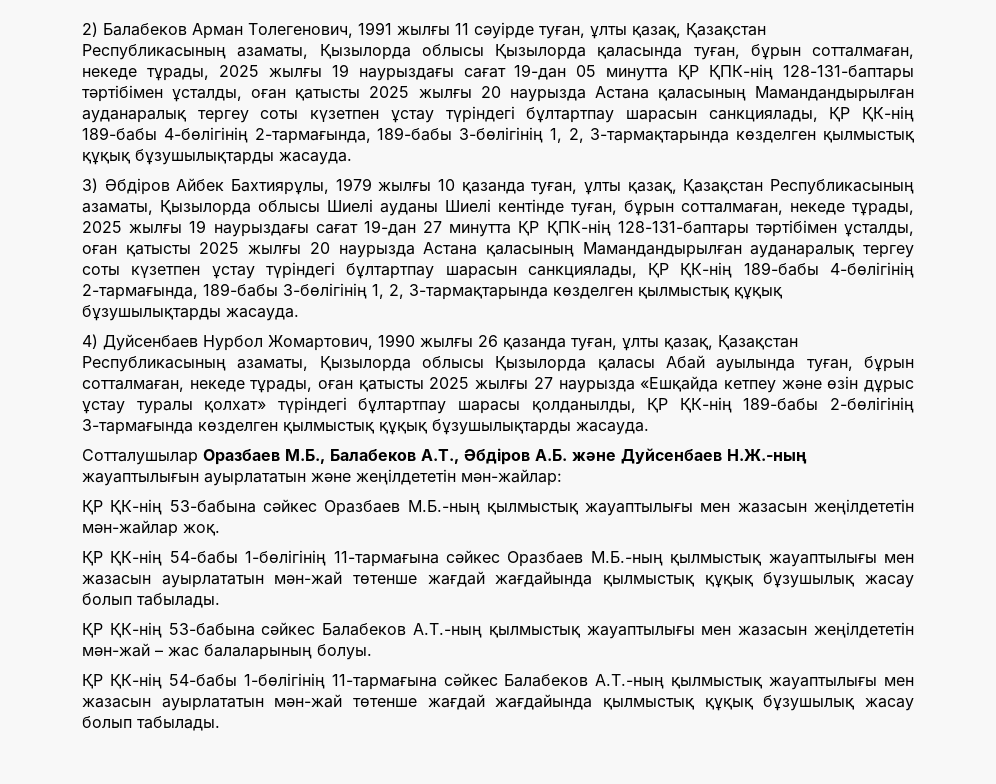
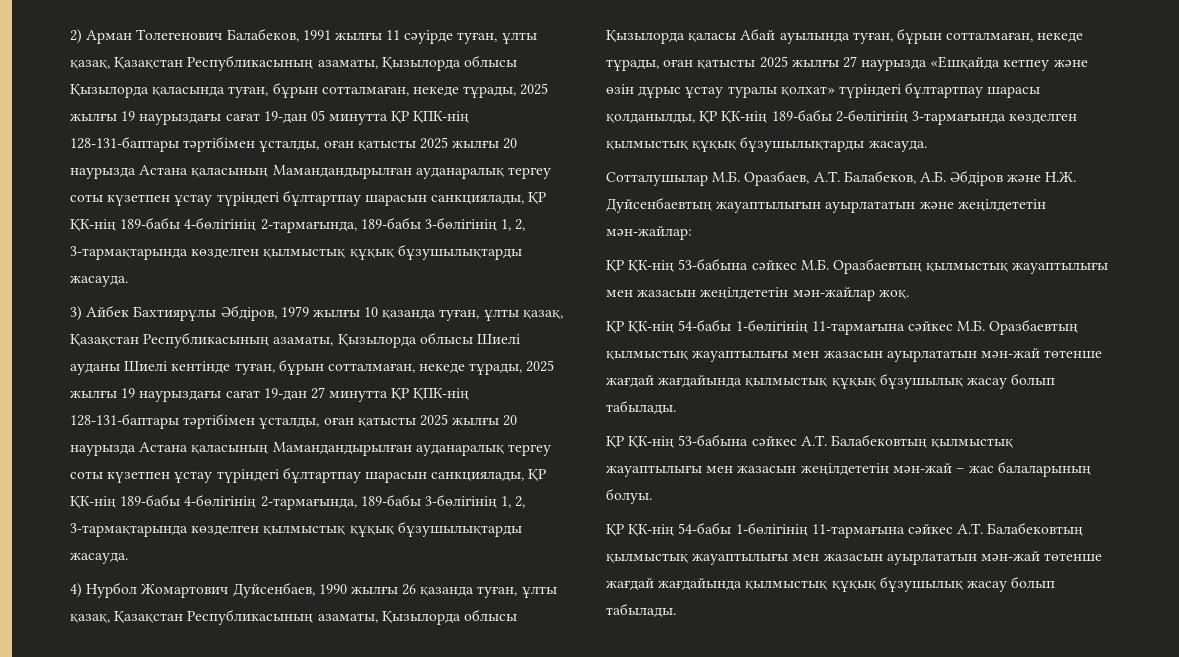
- 2) Балабеков Арман Толегенович, 1991 жылғы 11 сәуірде туған, ұлты қазақ, Қазақстан Республикасының азаматы, Қызылорда облысы Қызылорда қаласында туған, бұрын сотталмаған, некеде тұрады, 2025 жылғы 19 наурыздағы сағат 19-дан 05 минутта ҚР ҚПК-нің 128-131-баптары тәртібімен ұсталды, оған қатысты 2025 жылғы 20 наурызда Астана қаласының Мамандандырылған ауданаралық тергеу соты күзетпен ұстау түріндегі бұлтартпау шарасын санкциялады, ҚР ҚК-нің 189-бабы 4-бөлігінің 2-тармағында, 189-бабы 3-бөлігінің 1, 2, 3-тармақтарында көзделген қылмыстық құқық бұзушылықтарды жасауда.
+ 2) Арман Толегенович Балабеков, 1991 жылғы 11 сәуірде туған, ұлты қазақ, Қазақстан Республикасының азаматы, Қызылорда облысы Қызылорда қаласында туған, бұрын сотталмаған, некеде тұрады, 2025 жылғы 19 наурыздағы сағат 19-дан 05 минутта ҚР ҚПК-нің 128-131-баптары тәртібімен ұсталды, оған қатысты 2025 жылғы 20 наурызда Астана қаласының Мамандандырылған ауданаралық тергеу соты күзетпен ұстау түріндегі бұлтартпау шарасын санкциялады, ҚР ҚК-нің 189-бабы 4-бөлігінің 2-тармағында, 189-бабы 3-бөлігінің 1, 2, 3-тармақтарында көзделген қылмыстық құқық бұзушылықтарды жасауда.
- 3) Әбдіров Айбек Бахтиярұлы, 1979 жылғы 10 қазанда туған, ұлты қазақ, Қазақстан Республикасының азаматы, Қызылорда облысы Шиелі ауданы Шиелі кентінде туған, бұрын сотталмаған, некеде тұрады, 2025 жылғы 19 наурыздағы сағат 19-дан 27 минутта ҚР ҚПК-нің 128-131-баптары тәртібімен ұсталды, оған қатысты 2025 жылғы 20 наурызда Астана қаласының Мамандандырылған ауданаралық тергеу соты күзетпен ұстау түріндегі бұлтартпау шарасын санкциялады, ҚР ҚК-нің 189-бабы 4-бөлігінің 2-тармағында, 189-бабы 3-бөлігінің 1, 2, 3-тармақтарында көзделген қылмыстық құқық бұзушылықтарды жасауда.
+ 3) Айбек Бахтиярұлы Әбдіров, 1979 жылғы 10 қазанда туған, ұлты қазақ, Қазақстан Республикасының азаматы, Қызылорда облысы Шиелі ауданы Шиелі кентінде туған, бұрын сотталмаған, некеде тұрады, 2025 жылғы 19 наурыздағы сағат 19-дан 27 минутта ҚР ҚПК-нің 128-131-баптары тәртібімен ұсталды, оған қатысты 2025 жылғы 20 наурызда Астана қаласының Мамандандырылған ауданаралық тергеу соты күзетпен ұстау түріндегі бұлтартпау шарасын санкциялады, ҚР ҚК-нің 189-бабы 4-бөлігінің 2-тармағында, 189-бабы 3-бөлігінің 1, 2, 3-тармақтарында көзделген қылмыстық құқық бұзушылықтарды жасауда.
- 4) Дуйсенбаев Нурбол Жомартович, 1990 жылғы 26 қазанда туған, ұлты қазақ, Қазақстан Республикасының азаматы, Қызылорда облысы Қызылорда қаласы Абай ауылында туған, бұрын сотталмаған, некеде тұрады, оған қатысты 2025 жылғы 27 наурызда «Ешқайда кетпеу және өзін дұрыс ұстау туралы қолхат» түріндегі бұлтартпау шарасы қолданылды, ҚР ҚК-нің 189-бабы 2-бөлігінің 3-тармағында көзделген қылмыстық құқық бұзушылықтарды жасауда.
+ 4) Нурбол Жомартович Дуйсенбаев, 1990 жылғы 26 қазанда туған, ұлты қазақ, Қазақстан Республикасының азаматы, Қызылорда облысы Қызылорда қаласы Абай ауылында туған, бұрын сотталмаған, некеде тұрады, оған қатысты 2025 жылғы 27 наурызда «Ешқайда кетпеу және өзін дұрыс ұстау туралы қолхат» түріндегі бұлтартпау шарасы қолданылды, ҚР ҚК-нің 189-бабы 2-бөлігінің 3-тармағында көзделген қылмыстық құқық бұзушылықтарды жасауда.
- Сотталушылар Оразбаев М.Б., Балабеков А.Т., Әбдіров А.Б. және Дуйсенбаев Н.Ж.-ның жауаптылығын ауырлататын және жеңілдететін мән-жайлар:
+ Сотталушылар М.Б. Оразбаев, А.Т. Балабеков, А.Б. Әбдіров және Н.Ж. Дуйсенбаевтың жауаптылығын ауырлататын және жеңілдететін мән-жайлар:
- ҚР ҚК-нің 53-бабына сәйкес Оразбаев М.Б.-ның қылмыстық жауаптылығы мен жазасын жеңілдететін мән-жайлар жоқ.
+ ҚР ҚК-нің 53-бабына сәйкес М.Б. Оразбаевтың қылмыстық жауаптылығы мен жазасын жеңілдететін мән-жайлар жоқ.
- ҚР ҚК-нің 54-бабы 1-бөлігінің 11-тармағына сәйкес Оразбаев М.Б.-ның қылмыстық жауаптылығы мен жазасын ауырлататын мән-жай төтенше жағдай жағдайында қылмыстық құқық бұзушылық жасау болып табылады.
+ ҚР ҚК-нің 54-бабы 1-бөлігінің 11-тармағына сәйкес М.Б. Оразбаевтың қылмыстық жауаптылығы мен жазасын ауырлататын мән-жай төтенше жағдай жағдайында қылмыстық құқық бұзушылық жасау болып табылады.
- ҚР ҚК-нің 53-бабына сәйкес Балабеков А.Т.-ның қылмыстық жауаптылығы мен жазасын жеңілдететін мән-жай – жас балаларының болуы.
+ ҚР ҚК-нің 53-бабына сәйкес А.Т. Балабековтың қылмыстық жауаптылығы мен жазасын жеңілдететін мән-жай – жас балаларының болуы.
- ҚР ҚК-нің 54-бабы 1-бөлігінің 11-тармағына сәйкес Балабеков А.Т.-ның қылмыстық жауаптылығы мен жазасын ауырлататын мән-жай төтенше жағдай жағдайында қылмыстық құқық бұзушылық жасау болып табылады.
+ ҚР ҚК-нің 54-бабы 1-бөлігінің 11-тармағына сәйкес А.Т. Балабековтың қылмыстық жауаптылығы мен жазасын ауырлататын мән-жай төтенше жағдай жағдайында қылмыстық құқық бұзушылық жасау болып табылады.

